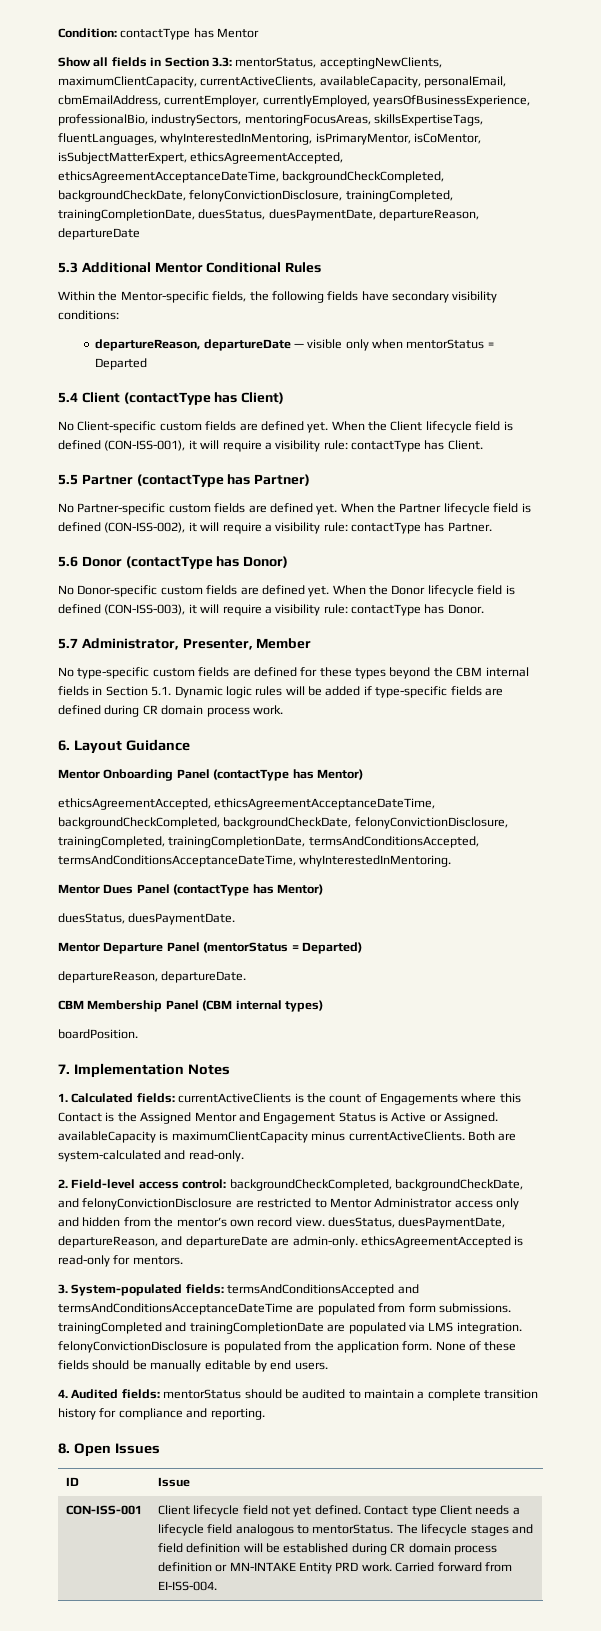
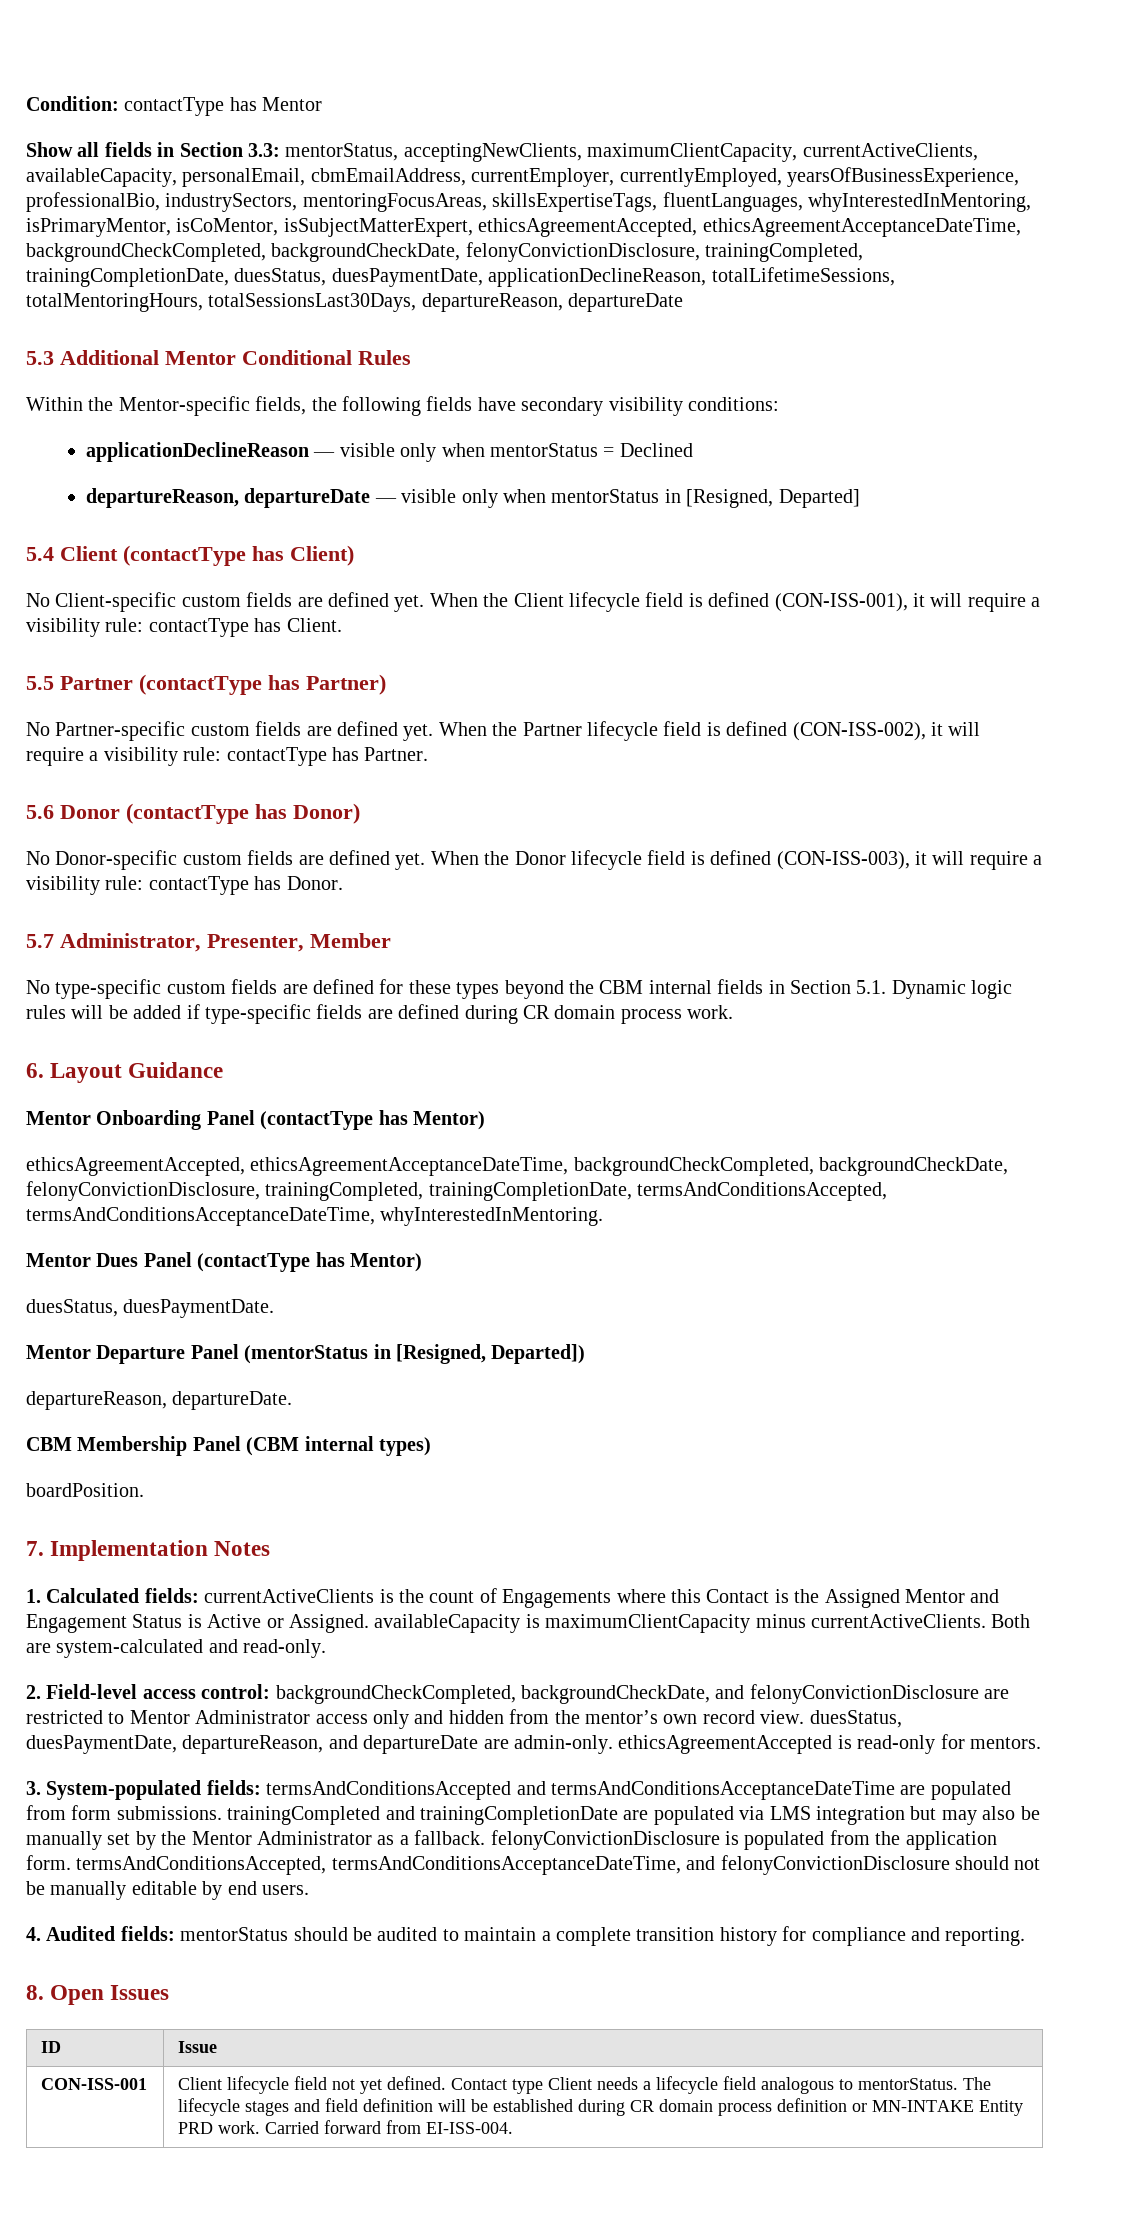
- Show all fields in Section 3.3: mentorStatus, acceptingNewClients, maximumClientCapacity, currentActiveClients, availableCapacity, personalEmail, cbmEmailAddress, currentEmployer, currentlyEmployed, yearsOfBusinessExperience, professionalBio, industrySectors, mentoringFocusAreas, skillsExpertiseTags, fluentLanguages, whyInterestedInMentoring, isPrimaryMentor, isCoMentor, isSubjectMatterExpert, ethicsAgreementAccepted, ethicsAgreementAcceptanceDateTime, backgroundCheckCompleted, backgroundCheckDate, felonyConvictionDisclosure, trainingCompleted, trainingCompletionDate, duesStatus, duesPaymentDate, departureReason, departureDate
+ Show all fields in Section 3.3: mentorStatus, acceptingNewClients, maximumClientCapacity, currentActiveClients, availableCapacity, personalEmail, cbmEmailAddress, currentEmployer, currentlyEmployed, yearsOfBusinessExperience, professionalBio, industrySectors, mentoringFocusAreas, skillsExpertiseTags, fluentLanguages, whyInterestedInMentoring, isPrimaryMentor, isCoMentor, isSubjectMatterExpert, ethicsAgreementAccepted, ethicsAgreementAcceptanceDateTime, backgroundCheckCompleted, backgroundCheckDate, felonyConvictionDisclosure, trainingCompleted, trainingCompletionDate, duesStatus, duesPaymentDate, applicationDeclineReason, totalLifetimeSessions, totalMentoringHours, totalSessionsLast30Days, departureReason, departureDate
+ applicationDeclineReason — visible only when mentorStatus = Declined
- departureReason, departureDate — visible only when mentorStatus = Departed
+ departureReason, departureDate — visible only when mentorStatus in [Resigned, Departed]
- Mentor Departure Panel (mentorStatus = Departed)
+ Mentor Departure Panel (mentorStatus in [Resigned, Departed])
- 3. System-populated fields: termsAndConditionsAccepted and termsAndConditionsAcceptanceDateTime are populated from form submissions. trainingCompleted and trainingCompletionDate are populated via LMS integration. felonyConvictionDisclosure is populated from the application form. None of these fields should be manually editable by end users.
+ 3. System-populated fields: termsAndConditionsAccepted and termsAndConditionsAcceptanceDateTime are populated from form submissions. trainingCompleted and trainingCompletionDate are populated via LMS integration but may also be manually set by the Mentor Administrator as a fallback. felonyConvictionDisclosure is populated from the application form. termsAndConditionsAccepted, termsAndConditionsAcceptanceDateTime, and felonyConvictionDisclosure should not be manually editable by end users.

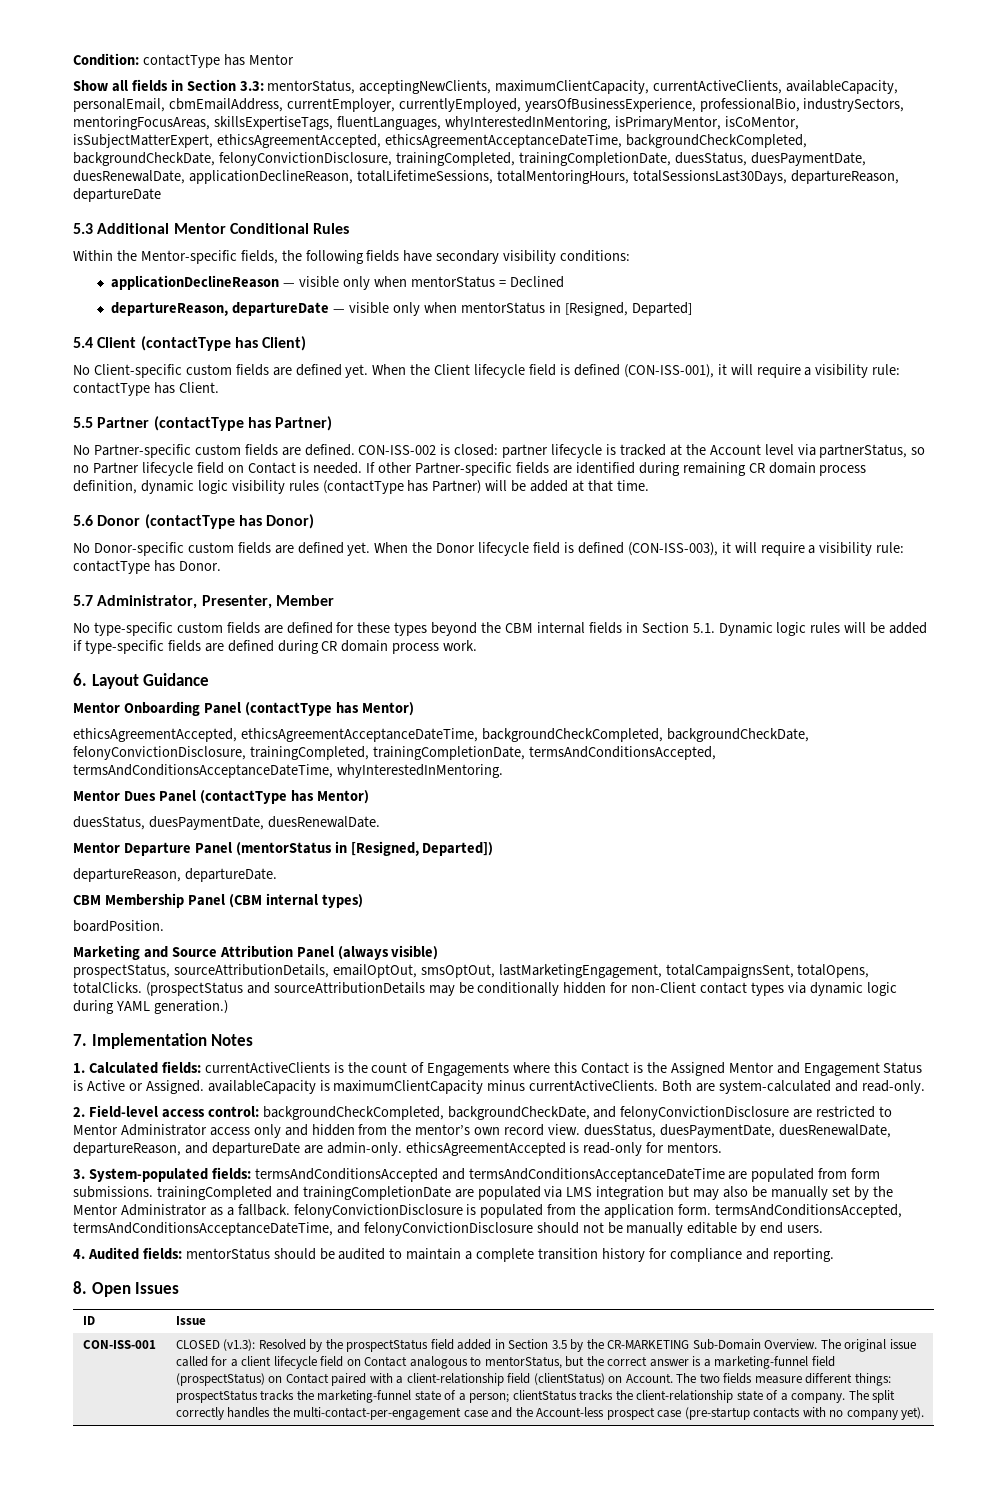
- Show all fields in Section 3.3: mentorStatus, acceptingNewClients, maximumClientCapacity, currentActiveClients, availableCapacity, personalEmail, cbmEmailAddress, currentEmployer, currentlyEmployed, yearsOfBusinessExperience, professionalBio, industrySectors, mentoringFocusAreas, skillsExpertiseTags, fluentLanguages, whyInterestedInMentoring, isPrimaryMentor, isCoMentor, isSubjectMatterExpert, ethicsAgreementAccepted, ethicsAgreementAcceptanceDateTime, backgroundCheckCompleted, backgroundCheckDate, felonyConvictionDisclosure, trainingCompleted, trainingCompletionDate, duesStatus, duesPaymentDate, applicationDeclineReason, totalLifetimeSessions, totalMentoringHours, totalSessionsLast30Days, departureReason, departureDate
+ Show all fields in Section 3.3: mentorStatus, acceptingNewClients, maximumClientCapacity, currentActiveClients, availableCapacity, personalEmail, cbmEmailAddress, currentEmployer, currentlyEmployed, yearsOfBusinessExperience, professionalBio, industrySectors, mentoringFocusAreas, skillsExpertiseTags, fluentLanguages, whyInterestedInMentoring, isPrimaryMentor, isCoMentor, isSubjectMatterExpert, ethicsAgreementAccepted, ethicsAgreementAcceptanceDateTime, backgroundCheckCompleted, backgroundCheckDate, felonyConvictionDisclosure, trainingCompleted, trainingCompletionDate, duesStatus, duesPaymentDate, duesRenewalDate, applicationDeclineReason, totalLifetimeSessions, totalMentoringHours, totalSessionsLast30Days, departureReason, departureDate
- No Partner-specific custom fields are defined yet. When the Partner lifecycle field is defined (CON-ISS-002), it will require a visibility rule: contactType has Partner.
+ No Partner-specific custom fields are defined. CON-ISS-002 is closed: partner lifecycle is tracked at the Account level via partnerStatus, so no Partner lifecycle field on Contact is needed. If other Partner-specific fields are identified during remaining CR domain process definition, dynamic logic visibility rules (contactType has Partner) will be added at that time.
- duesStatus, duesPaymentDate.
+ duesStatus, duesPaymentDate, duesRenewalDate.
+ Marketing and Source Attribution Panel (always visible)
+ prospectStatus, sourceAttributionDetails, emailOptOut, smsOptOut, lastMarketingEngagement, totalCampaignsSent, totalOpens, totalClicks. (prospectStatus and sourceAttributionDetails may be conditionally hidden for non-Client contact types via dynamic logic during YAML generation.)
- 2. Field-level access control: backgroundCheckCompleted, backgroundCheckDate, and felonyConvictionDisclosure are restricted to Mentor Administrator access only and hidden from the mentor’s own record view. duesStatus, duesPaymentDate, departureReason, and departureDate are admin-only. ethicsAgreementAccepted is read-only for mentors.
+ 2. Field-level access control: backgroundCheckCompleted, backgroundCheckDate, and felonyConvictionDisclosure are restricted to Mentor Administrator access only and hidden from the mentor’s own record view. duesStatus, duesPaymentDate, duesRenewalDate, departureReason, and departureDate are admin-only. ethicsAgreementAccepted is read-only for mentors.
- Client lifecycle field not yet defined. Contact type Client needs a lifecycle field analogous to mentorStatus. The lifecycle stages and field definition will be established during CR domain process definition or MN-INTAKE Entity PRD work. Carried forward from EI-ISS-004.
+ CLOSED (v1.3): Resolved by the prospectStatus field added in Section 3.5 by the CR-MARKETING Sub-Domain Overview. The original issue called for a client lifecycle field on Contact analogous to mentorStatus, but the correct answer is a marketing-funnel field (prospectStatus) on Contact paired with a client-relationship field (clientStatus) on Account. The two fields measure different things: prospectStatus tracks the marketing-funnel state of a person; clientStatus tracks the client-relationship state of a company. The split correctly handles the multi-contact-per-engagement case and the Account-less prospect case (pre-startup contacts with no company yet).

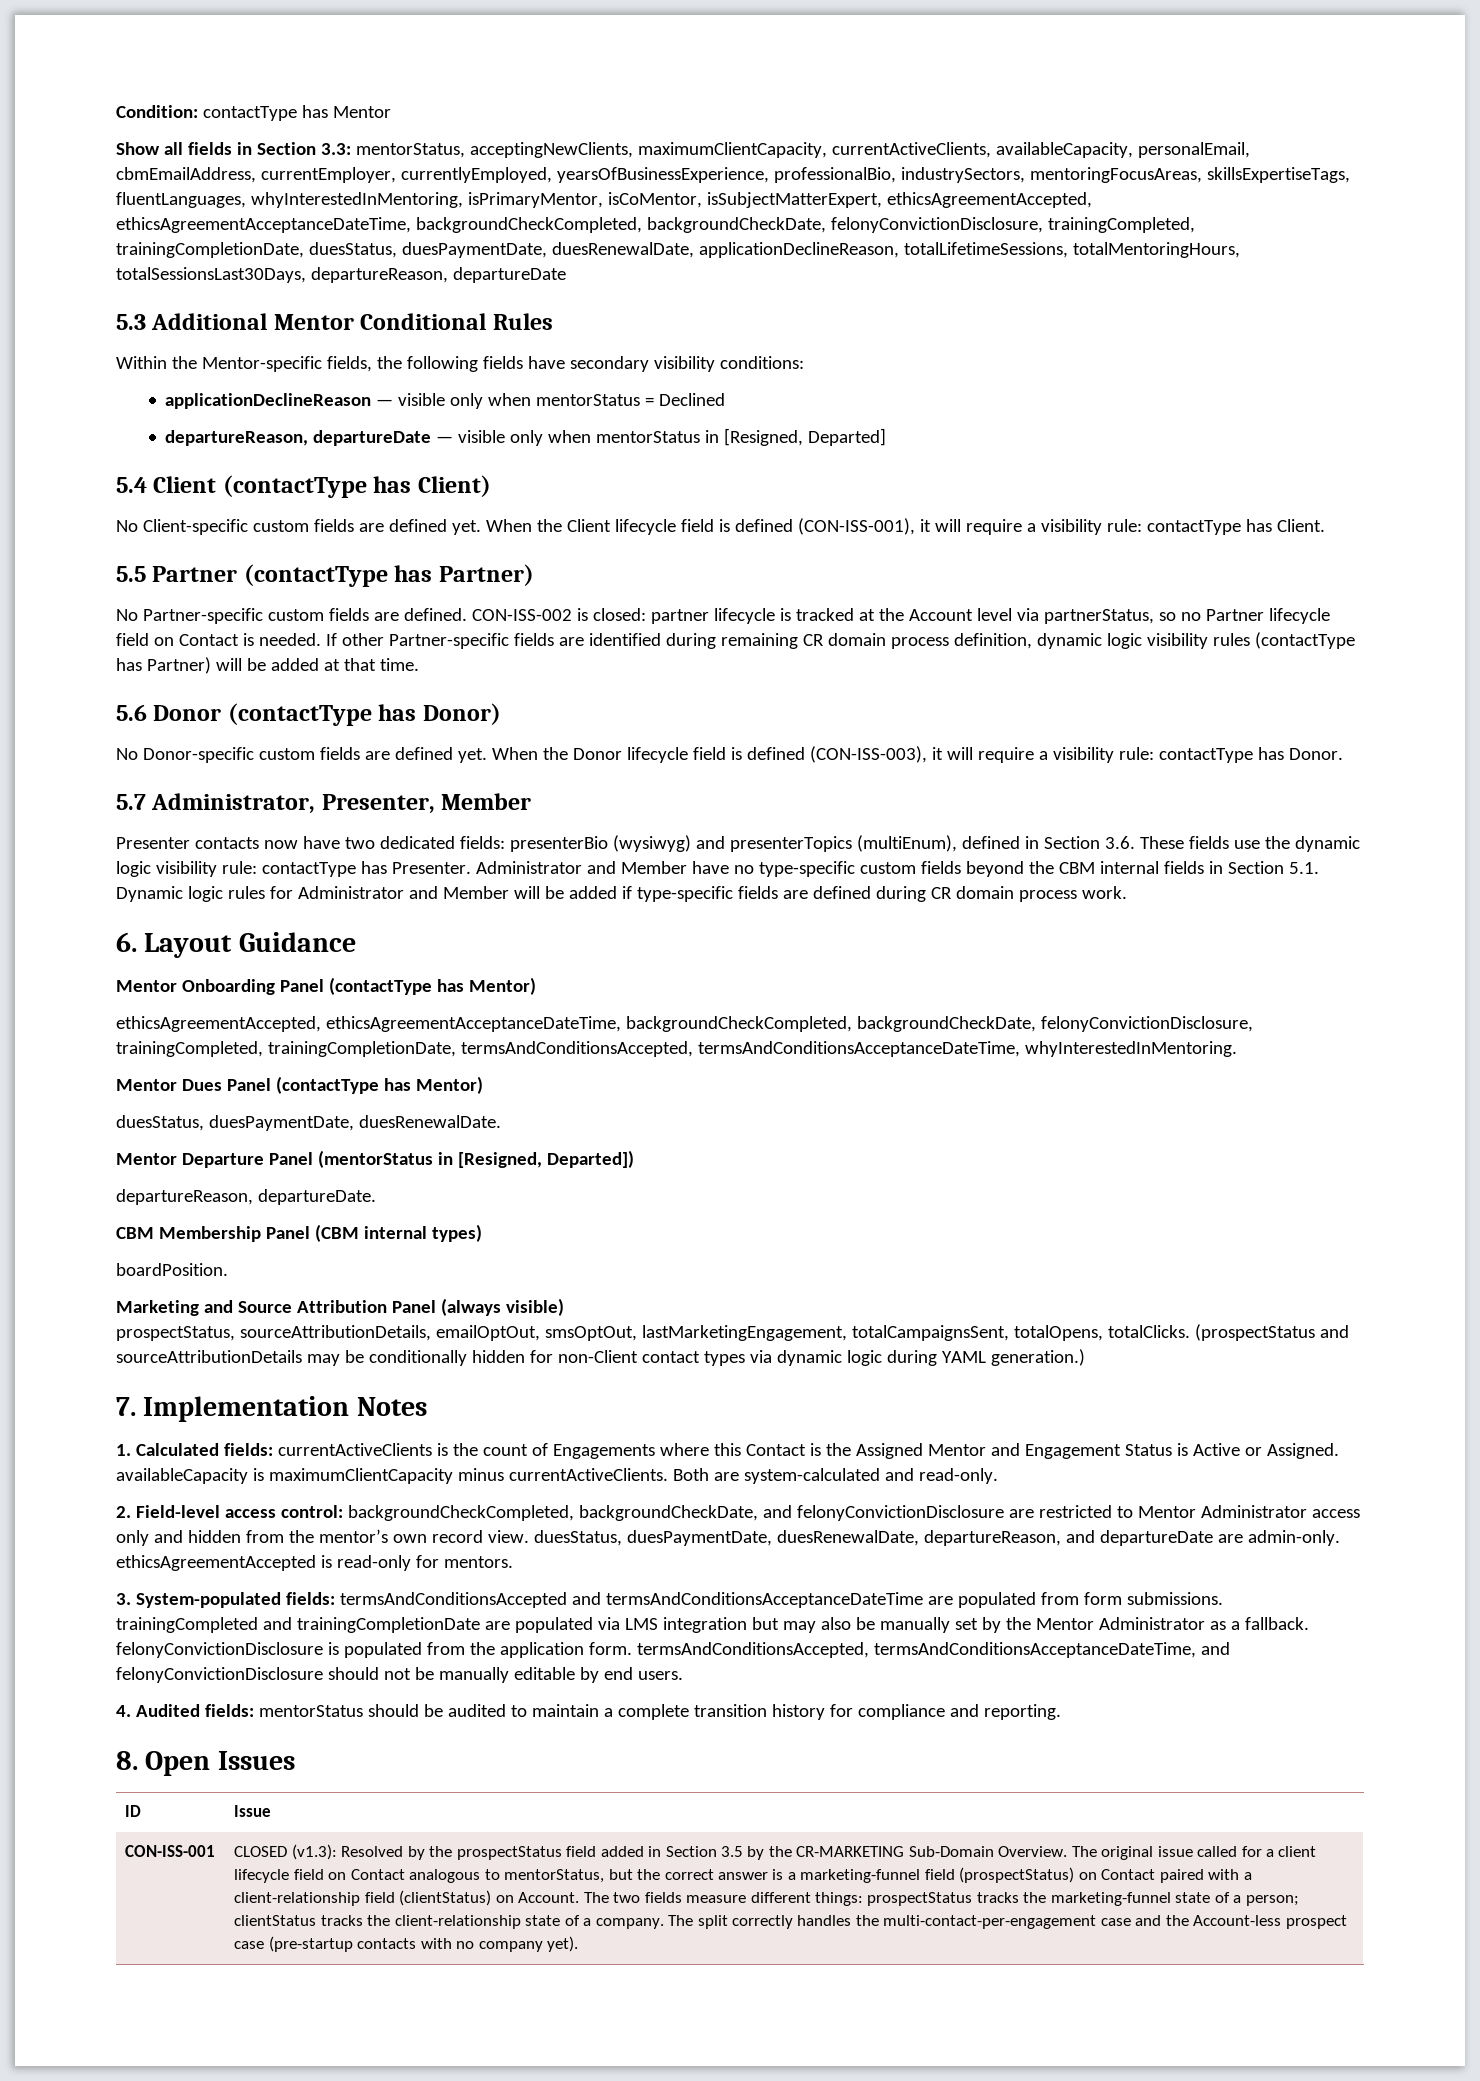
- No type-specific custom fields are defined for these types beyond the CBM internal fields in Section 5.1. Dynamic logic rules will be added if type-specific fields are defined during CR domain process work.
+ Presenter contacts now have two dedicated fields: presenterBio (wysiwyg) and presenterTopics (multiEnum), defined in Section 3.6. These fields use the dynamic logic visibility rule: contactType has Presenter. Administrator and Member have no type-specific custom fields beyond the CBM internal fields in Section 5.1. Dynamic logic rules for Administrator and Member will be added if type-specific fields are defined during CR domain process work.

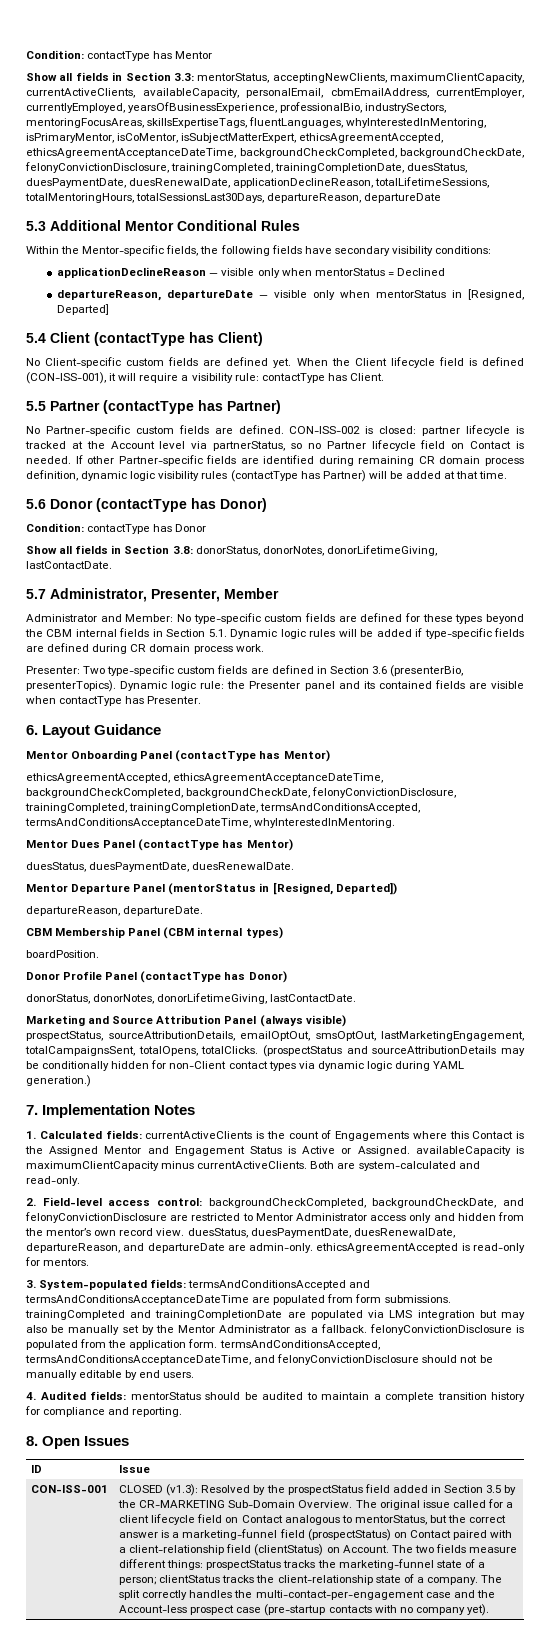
- No Donor-specific custom fields are defined yet. When the Donor lifecycle field is defined (CON-ISS-003), it will require a visibility rule: contactType has Donor.
+ Condition: contactType has Donor
+ Show all fields in Section 3.8: donorStatus, donorNotes, donorLifetimeGiving, lastContactDate.
  5.7 Administrator, Presenter, Member
- Presenter contacts now have two dedicated fields: presenterBio (wysiwyg) and presenterTopics (multiEnum), defined in Section 3.6. These fields use the dynamic logic visibility rule: contactType has Presenter. Administrator and Member have no type-specific custom fields beyond the CBM internal fields in Section 5.1. Dynamic logic rules for Administrator and Member will be added if type-specific fields are defined during CR domain process work.
+ Administrator and Member: No type-specific custom fields are defined for these types beyond the CBM internal fields in Section 5.1. Dynamic logic rules will be added if type-specific fields are defined during CR domain process work.
+ Presenter: Two type-specific custom fields are defined in Section 3.6 (presenterBio, presenterTopics). Dynamic logic rule: the Presenter panel and its contained fields are visible when contactType has Presenter.
+ Donor Profile Panel (contactType has Donor)
+ donorStatus, donorNotes, donorLifetimeGiving, lastContactDate.

